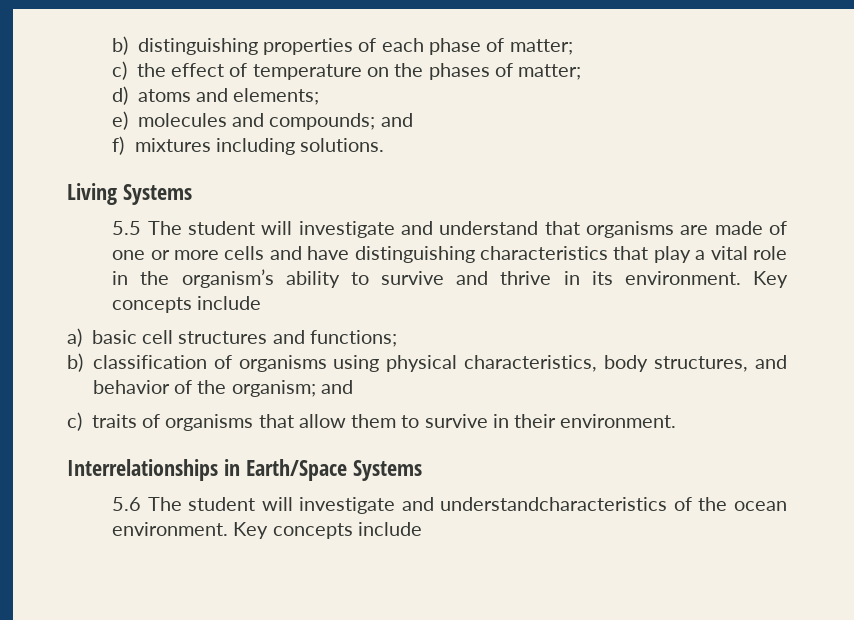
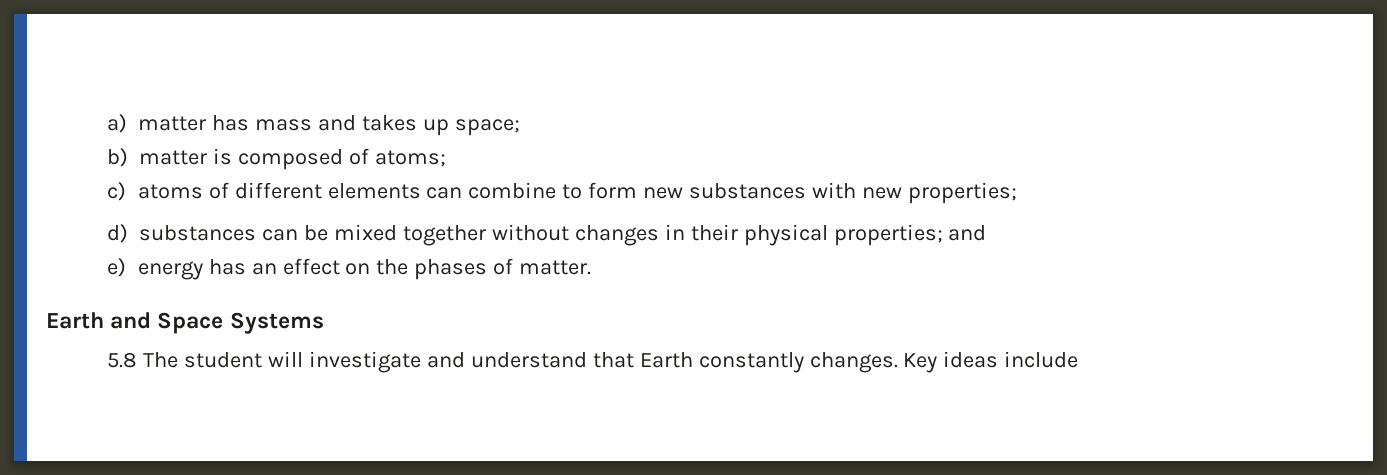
- b) distinguishing properties of each phase of matter;
- c) the effect of temperature on the phases of matter;
- d) atoms and elements;
- e) molecules and compounds; and
- f) mixtures including solutions.
- Living Systems
- 5.5 The student will investigate and understand that organisms are made of one or more cells and have distinguishing characteristics that play a vital role in the organism’s ability to survive and thrive in its environment. Key concepts include
- a) basic cell structures and functions;
- b) classification of organisms using physical characteristics, body structures, and behavior of the organism; and
- c) traits of organisms that allow them to survive in their environment.
- Interrelationships in Earth/Space Systems
- 5.6 The student will investigate and understandcharacteristics of the ocean environment. Key concepts include
+ a) matter has mass and takes up space;
+ b) matter is composed of atoms;
+ c) atoms of different elements can combine to form new substances with new properties;
+ d) substances can be mixed together without changes in their physical properties; and
+ e) energy has an effect on the phases of matter.
+ Earth and Space Systems
+ 5.8 The student will investigate and understand that Earth constantly changes. Key ideas include

